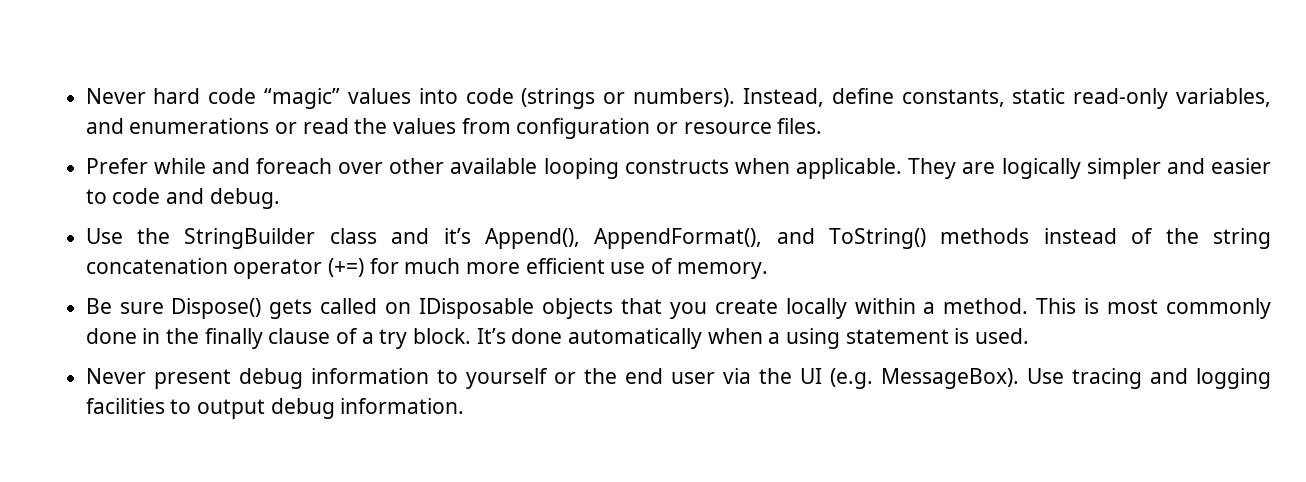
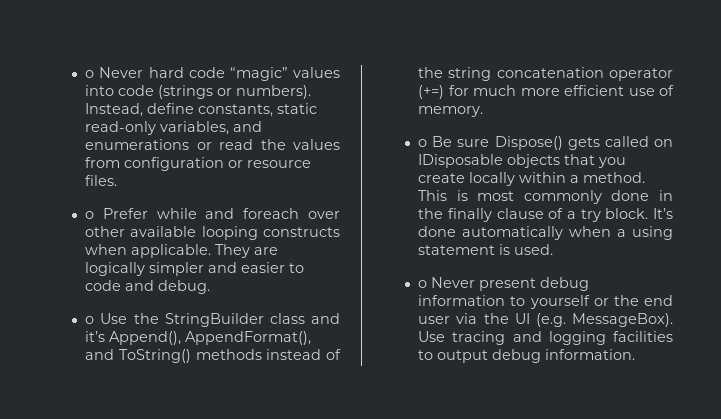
- Never hard code “magic” values into code (strings or numbers).
+ o Never hard code “magic” values into code (strings or numbers).
- Prefer while and foreach over other available looping constructs when applicable.
+ o Prefer while and foreach over other available looping constructs when applicable.
- Use the StringBuilder class and it’s Append(), AppendFormat(), and ToString() methods instead of the string concatenation operator (+=) for much more efficient use of memory.
+ o Use the StringBuilder class and it’s Append(), AppendFormat(), and ToString() methods instead of the string concatenation operator (+=) for much more efficient use of memory.
- Be sure Dispose() gets called on IDisposable objects that you create locally within a method.
+ o Be sure Dispose() gets called on IDisposable objects that you create locally within a method.
- Never present debug information to yourself or the end user via the UI (e.g. MessageBox).
+ o Never present debug information to yourself or the end user via the UI (e.g. MessageBox).

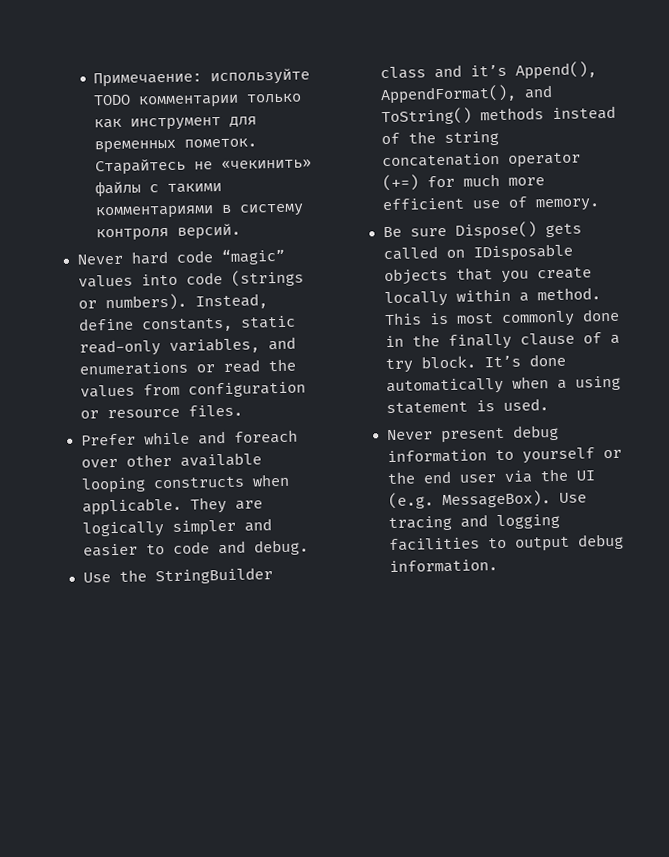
- o Never hard code “magic” values into code (strings or numbers).
+ Примечаение: используйте TODO комментарии только как инструмент для временных пометок. Старайтесь не «чекинить» файлы с такими комментариями в систему контроля версий.
+ Never hard code “magic” values into code (strings or numbers).
- o Prefer while and foreach over other available looping constructs when applicable.
+ Prefer while and foreach over other available looping constructs when applicable.
- o Use the StringBuilder class and it’s Append(), AppendFormat(), and ToString() methods instead of the string concatenation operator (+=) for much more efficient use of memory.
+ Use the StringBuilder class and it’s Append(), AppendFormat(), and ToString() methods instead of the string concatenation operator (+=) for much more efficient use of memory.
- o Be sure Dispose() gets called on IDisposable objects that you create locally within a method.
+ Be sure Dispose() gets called on IDisposable objects that you create locally within a method.
- o Never present debug information to yourself or the end user via the UI (e.g. MessageBox).
+ Never present debug information to yourself or the end user via the UI (e.g. MessageBox).

